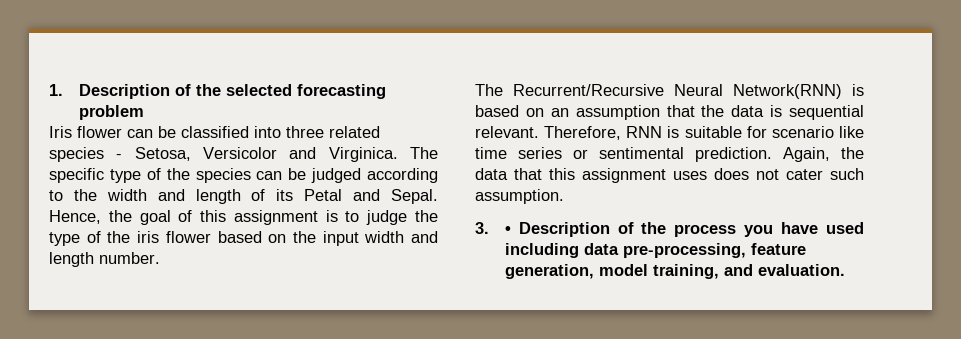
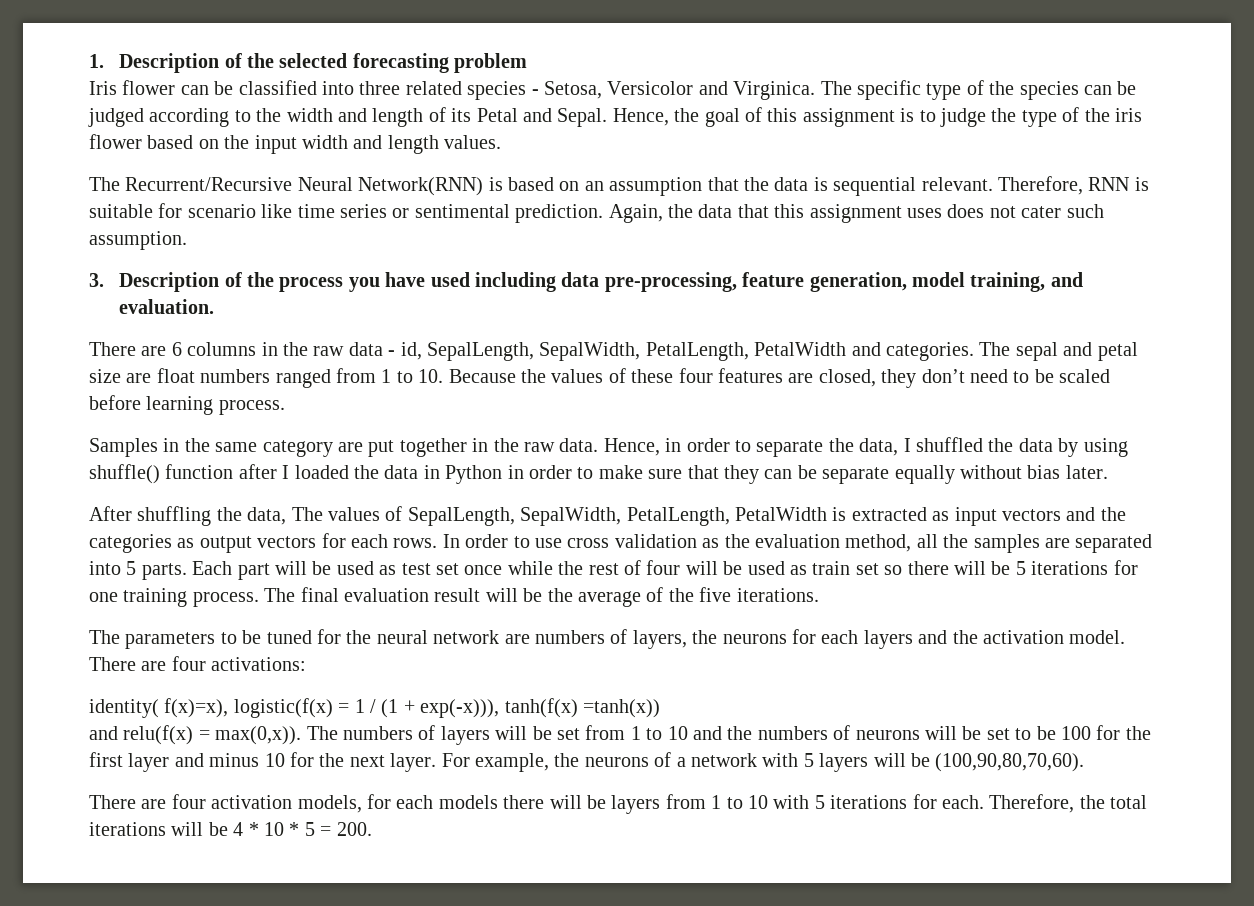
- Hence, the goal of this assignment is to judge the type of the iris flower based on the input width and length number.
+ Hence, the goal of this assignment is to judge the type of the iris flower based on the input width and length values.
- 3. • Description of the process you have used including data pre-processing, feature generation, model training, and evaluation.
+ 3. Description of the process you have used including data pre-processing, feature generation, model training, and evaluation.
+ There are 6 columns in the raw data - id, SepalLength, SepalWidth, PetalLength, PetalWidth and categories. The sepal and petal size are float numbers ranged from 1 to 10. Because the values of these four features are closed, they don’t need to be scaled before learning process.
+ Samples in the same category are put together in the raw data. Hence, in order to separate the data, I shuffled the data by using shuffle() function after I loaded the data in Python in order to make sure that they can be separate equally without bias later.
+ After shuffling the data, The values of SepalLength, SepalWidth, PetalLength, PetalWidth is extracted as input vectors and the categories as output vectors for each rows. In order to use cross validation as the evaluation method, all the samples are separated into 5 parts. Each part will be used as test set once while the rest of four will be used as train set so there will be 5 iterations for one training process. The final evaluation result will be the average of the five iterations.
+ The parameters to be tuned for the neural network are numbers of layers, the neurons for each layers and the activation model. There are four activations:
+ identity( f(x)=x), logistic(f(x) = 1 / (1 + exp(-x))), tanh(f(x) =tanh(x))
+ and relu(f(x) = max(0,x)). The numbers of layers will be set from 1 to 10 and the numbers of neurons will be set to be 100 for the first layer and minus 10 for the next layer. For example, the neurons of a network with 5 layers will be (100,90,80,70,60).
+ There are four activation models, for each models there will be layers from 1 to 10 with 5 iterations for each. Therefore, the total iterations will be 4 * 10 * 5 = 200.

